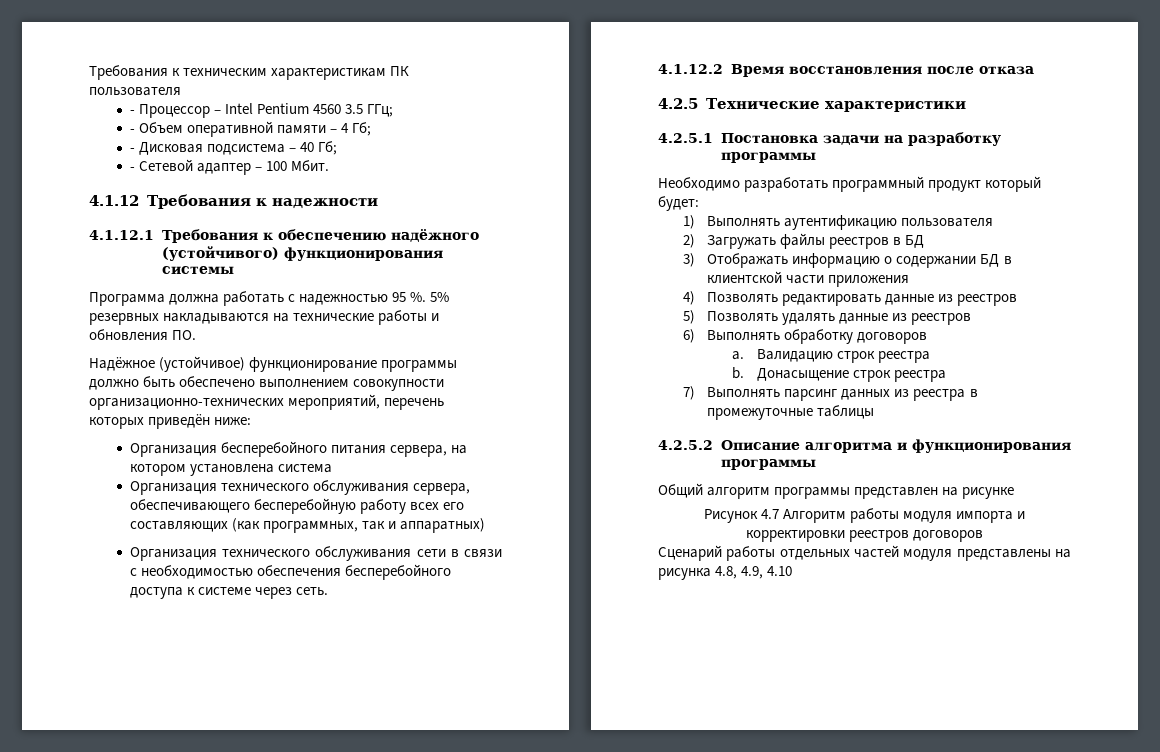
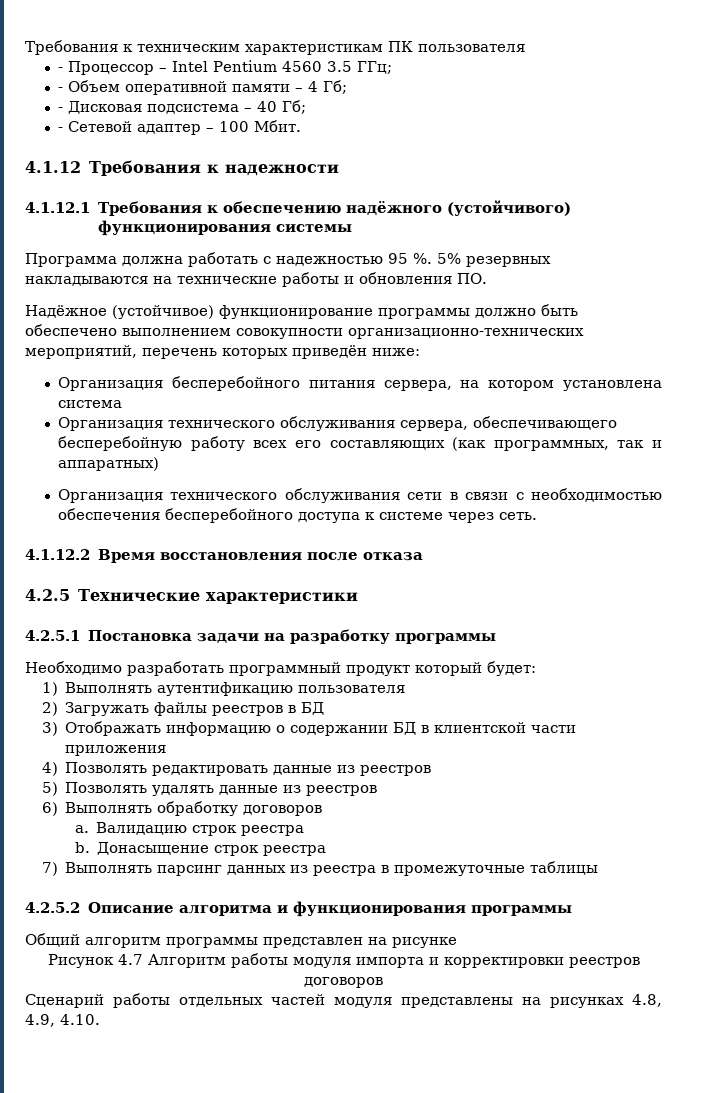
- Сценарий работы отдельных частей модуля представлены на рисунка 4.8, 4.9, 4.10
+ Сценарий работы отдельных частей модуля представлены на рисунках 4.8, 4.9, 4.10.

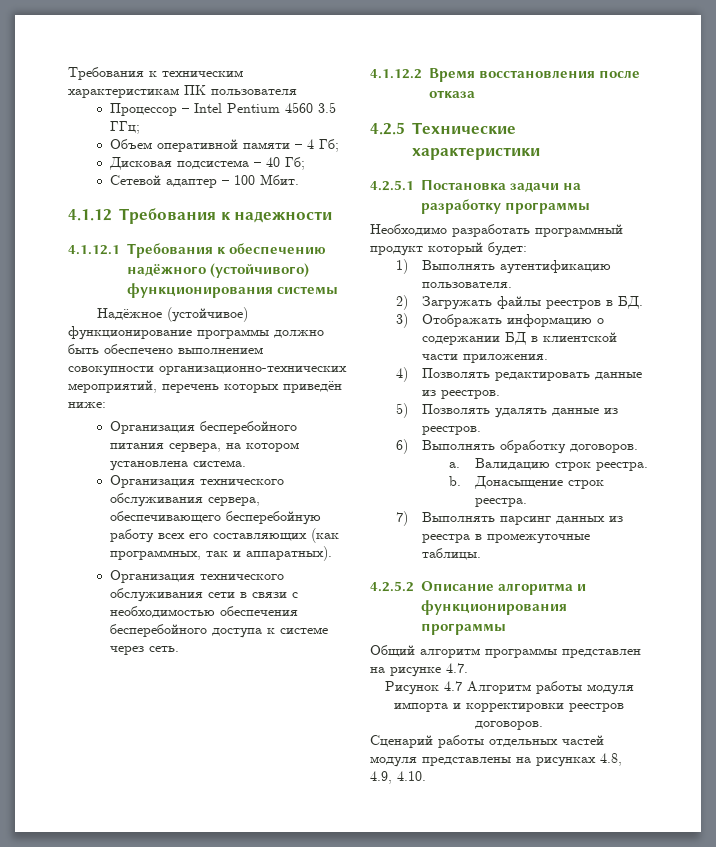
- - Процессор – Intel Pentium 4560 3.5 ГГц;
+ Процессор – Intel Pentium 4560 3.5 ГГц;
- - Объем оперативной памяти – 4 Гб;
+ Объем оперативной памяти – 4 Гб;
- - Дисковая подсистема – 40 Гб;
+ Дисковая подсистема – 40 Гб;
- - Сетевой адаптер – 100 Мбит.
+ Сетевой адаптер – 100 Мбит.
- Программа должна работать с надежностью 95 %. 5% резервных накладываются на технические работы и обновления ПО.
- Организация бесперебойного питания сервера, на котором установлена система
+ Организация бесперебойного питания сервера, на котором установлена система.
- Организация технического обслуживания сервера, обеспечивающего бесперебойную работу всех его составляющих (как программных, так и аппаратных)
+ Организация технического обслуживания сервера, обеспечивающего бесперебойную работу всех его составляющих (как программных, так и аппаратных).
- 1) Выполнять аутентификацию пользователя
+ 1) Выполнять аутентификацию пользователя.
- 2) Загружать файлы реестров в БД
+ 2) Загружать файлы реестров в БД.
- 3) Отображать информацию о содержании БД в клиентской части приложения
+ 3) Отображать информацию о содержании БД в клиентской части приложения.
- 4) Позволять редактировать данные из реестров
+ 4) Позволять редактировать данные из реестров.
- 5) Позволять удалять данные из реестров
+ 5) Позволять удалять данные из реестров.
- 6) Выполнять обработку договоров
+ 6) Выполнять обработку договоров.
- Валидацию строк реестра
+ Валидацию строк реестра.
- Донасыщение строк реестра
+ Донасыщение строк реестра.
- 7) Выполнять парсинг данных из реестра в промежуточные таблицы
+ 7) Выполнять парсинг данных из реестра в промежуточные таблицы.
- Общий алгоритм программы представлен на рисунке
+ Общий алгоритм программы представлен на рисунке 4.7.
- Рисунок 4.7 Алгоритм работы модуля импорта и корректировки реестров договоров
+ Рисунок 4.7 Алгоритм работы модуля импорта и корректировки реестров договоров.

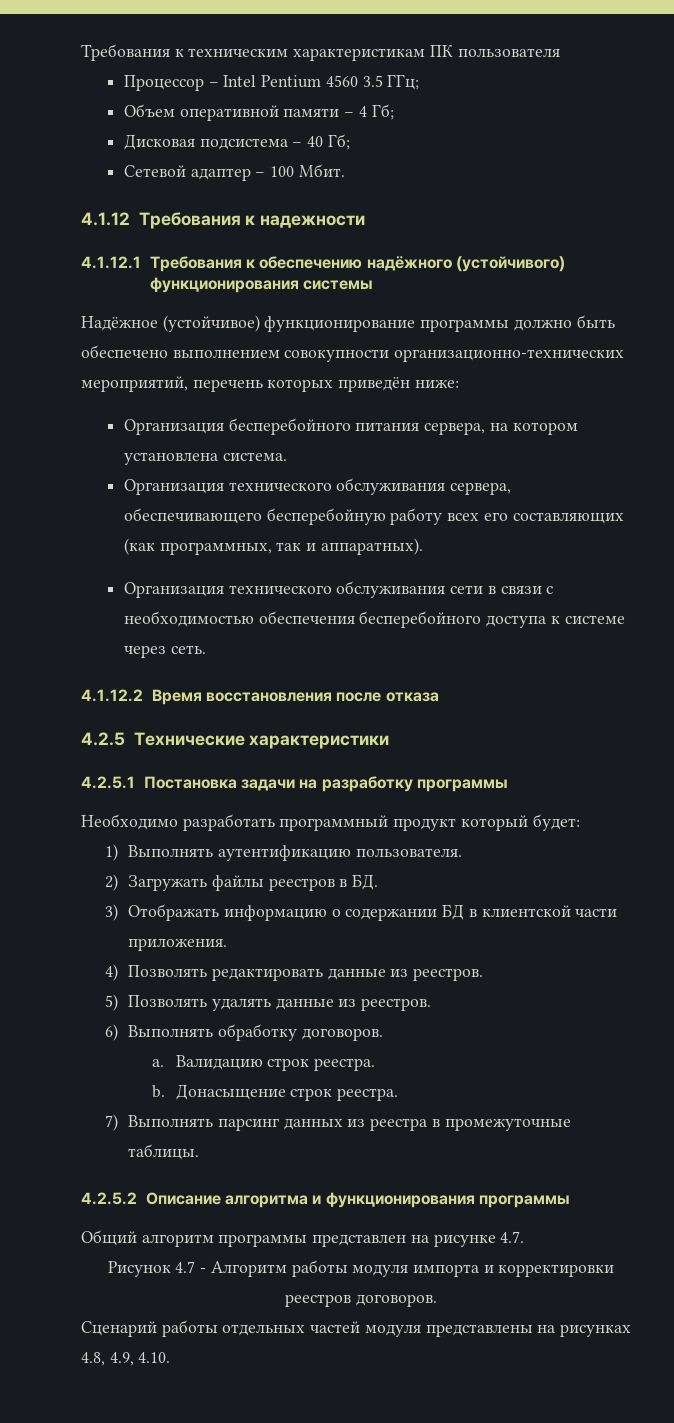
- Рисунок 4.7 Алгоритм работы модуля импорта и корректировки реестров договоров.
+ Рисунок 4.7 - Алгоритм работы модуля импорта и корректировки реестров договоров.

